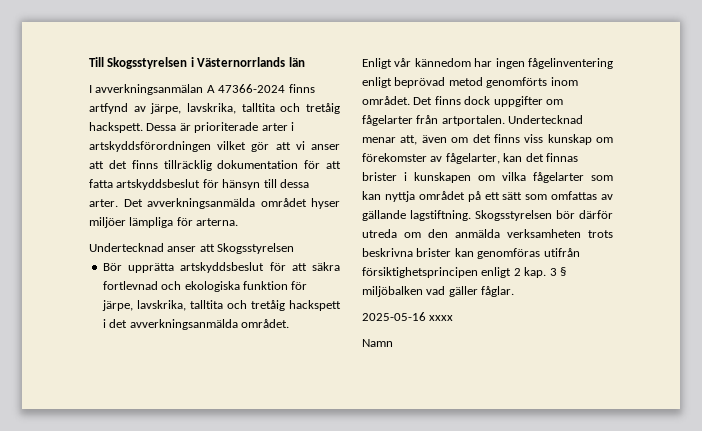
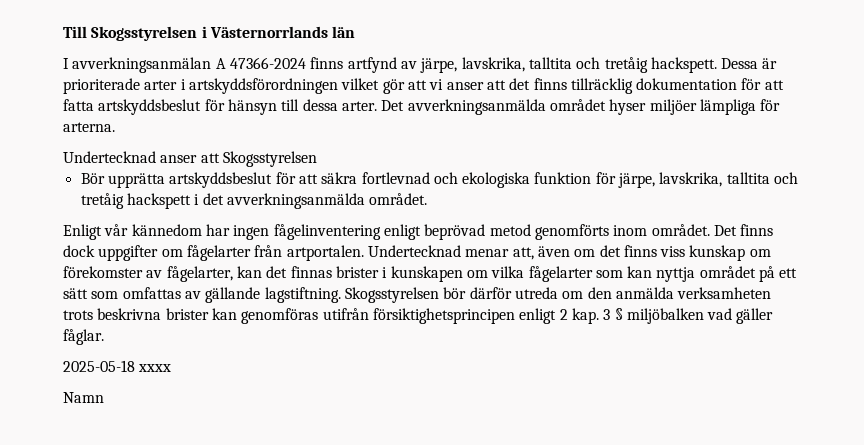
- 2025-05-16 xxxx
+ 2025-05-18 xxxx

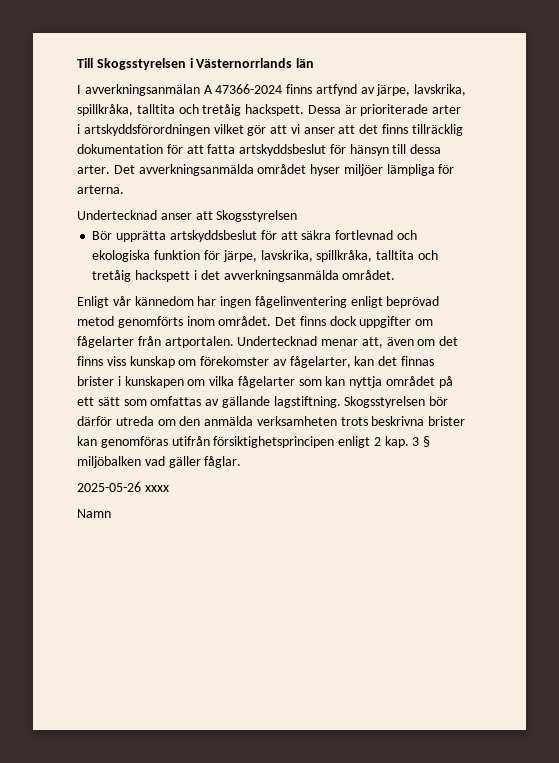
- I avverkningsanmälan A 47366-2024 finns artfynd av järpe, lavskrika, talltita och tretåig hackspett.
+ I avverkningsanmälan A 47366-2024 finns artfynd av järpe, lavskrika, spillkråka, talltita och tretåig hackspett.
- Bör upprätta artskyddsbeslut för att säkra fortlevnad och ekologiska funktion för järpe, lavskrika, talltita och tretåig hackspett i det avverkningsanmälda området.
+ Bör upprätta artskyddsbeslut för att säkra fortlevnad och ekologiska funktion för järpe, lavskrika, spillkråka, talltita och tretåig hackspett i det avverkningsanmälda området.
- 2025-05-18 xxxx
+ 2025-05-26 xxxx

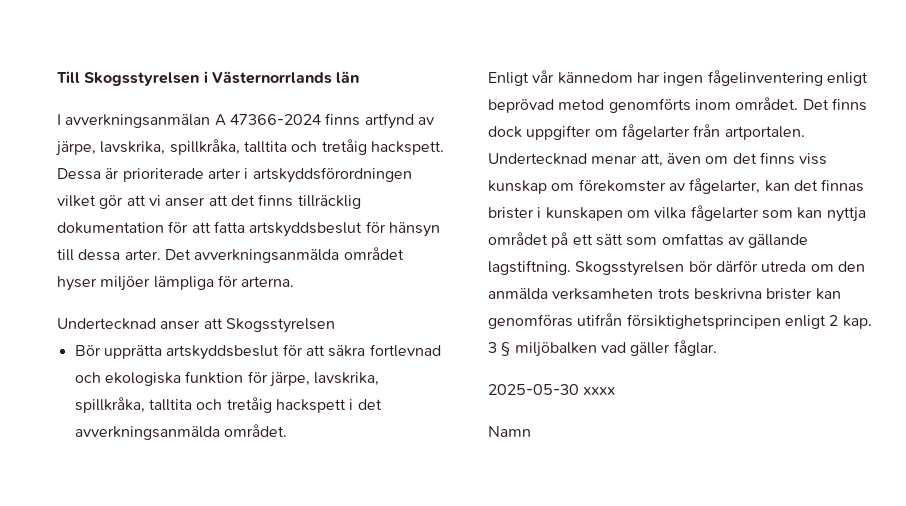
- 2025-05-26 xxxx
+ 2025-05-30 xxxx

